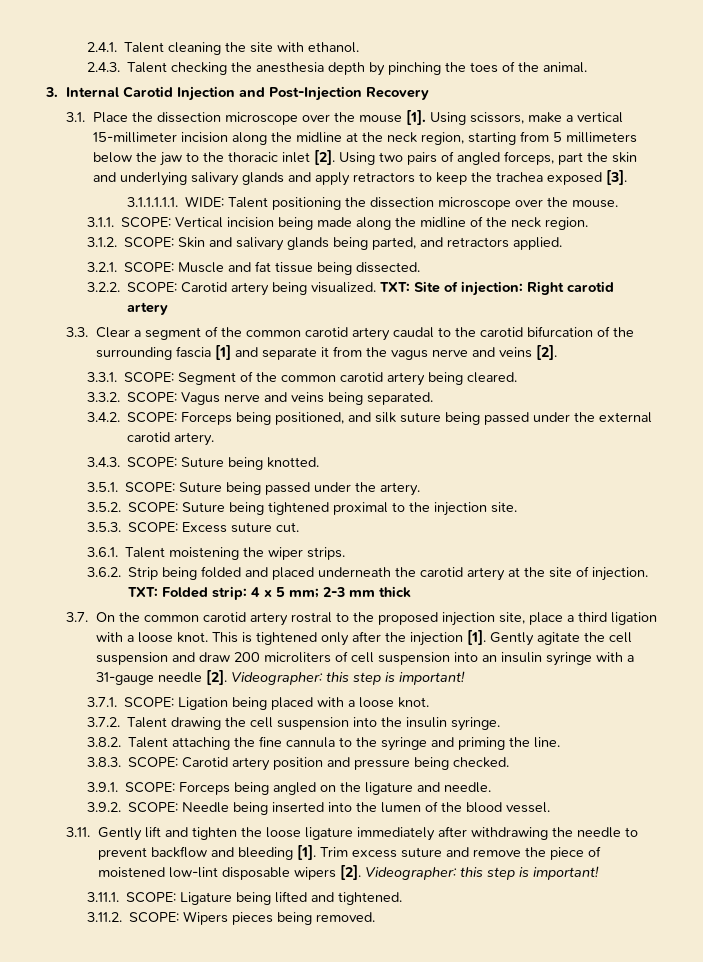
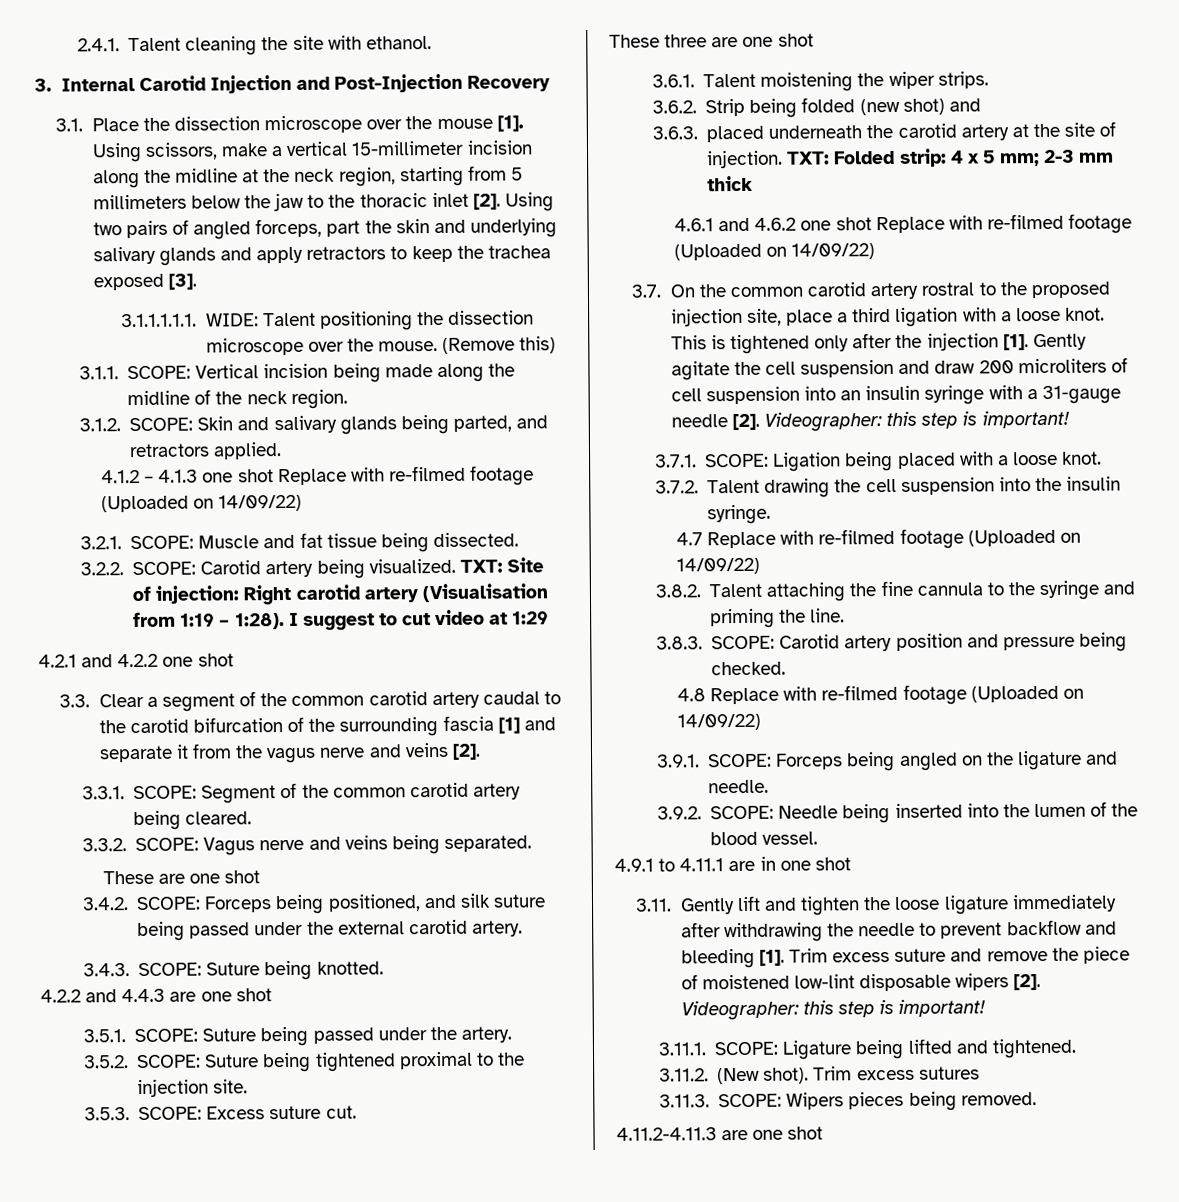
- 2.4.3. Talent checking the anesthesia depth by pinching the toes of the animal.
+ (Remove this)
+ 4.1.2 – 4.1.3 one shot Replace with re-filmed footage (Uploaded on 14/09/22)
- TXT: Site of injection: Right carotid artery
+ TXT: Site of injection: Right carotid artery (Visualisation from 1:19 – 1:28). I suggest to cut video at 1:29
+ 4.2.1 and 4.2.2 one shot
+ These are one shot
+ 4.2.2 and 4.4.3 are one shot
+ These three are one shot
- 3.6.2. Strip being folded and placed underneath the carotid artery at the site of injection.
+ 3.6.2. Strip being folded (new shot) and
+ 3.6.3. placed underneath the carotid artery at the site of injection.
+ 4.6.1 and 4.6.2 one shot Replace with re-filmed footage (Uploaded on 14/09/22)
+ 4.7 Replace with re-filmed footage (Uploaded on 14/09/22)
+ 4.8 Replace with re-filmed footage (Uploaded on 14/09/22)
+ 4.9.1 to 4.11.1 are in one shot
- 3.11.2. SCOPE: Wipers pieces being removed.
+ 3.11.2. (New shot). Trim excess sutures
+ 3.11.3. SCOPE: Wipers pieces being removed.
+ 4.11.2-4.11.3 are one shot

